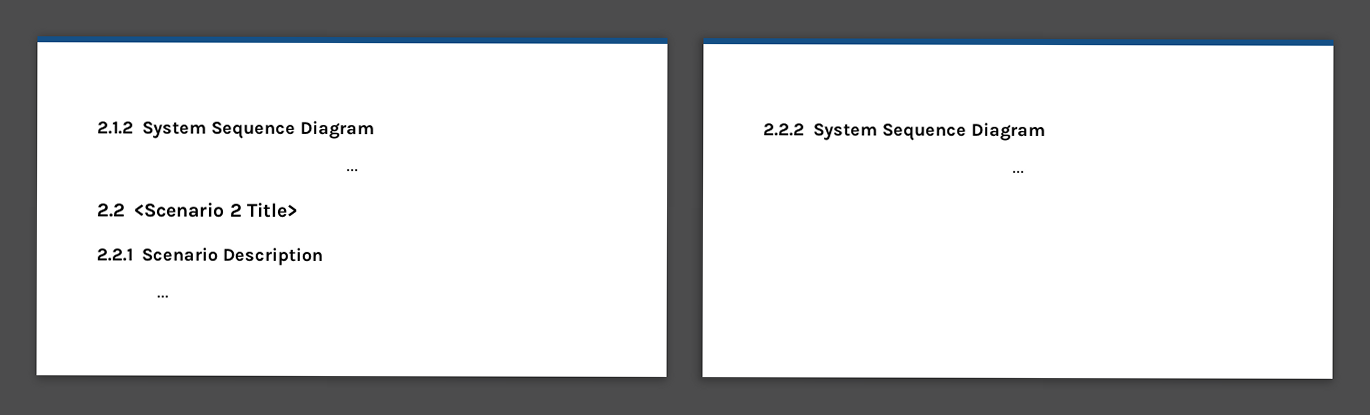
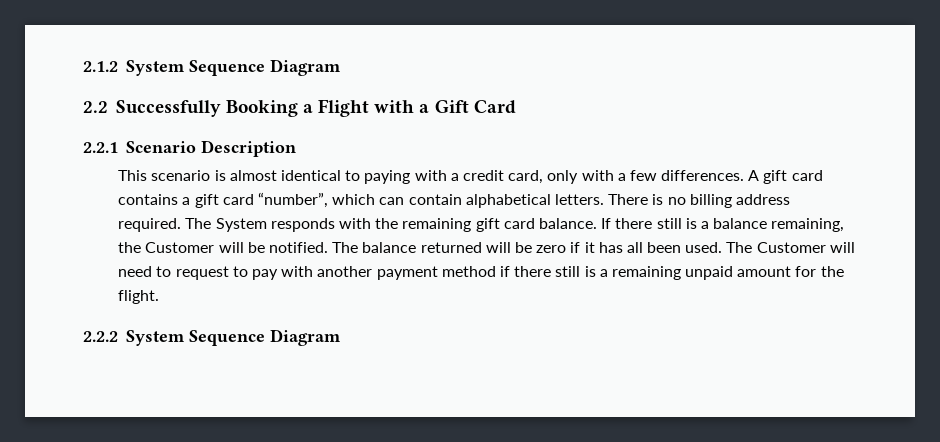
  2.1.2 System Sequence Diagram
- …
- 2.2 <Scenario 2 Title>
+ 2.2 Successfully Booking a Flight with a Gift Card
  2.2.1 Scenario Description
- …
+ This scenario is almost identical to paying with a credit card, only with a few differences. A gift card contains a gift card “number”, which can contain alphabetical letters. There is no billing address required. The System responds with the remaining gift card balance. If there still is a balance remaining, the Customer will be notified. The balance returned will be zero if it has all been used. The Customer will need to request to pay with another payment method if there still is a remaining unpaid amount for the flight.
  2.2.2 System Sequence Diagram
- …

